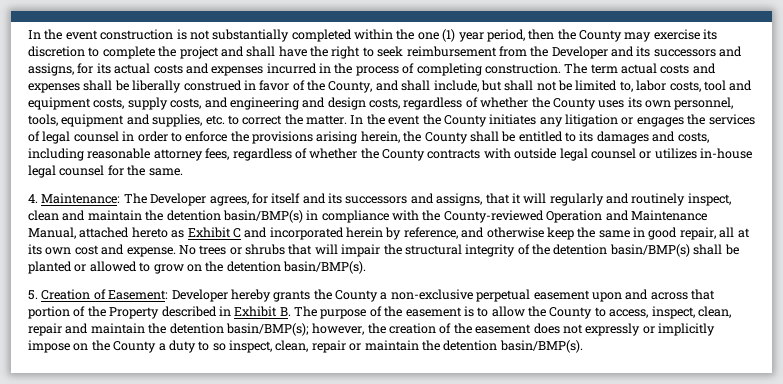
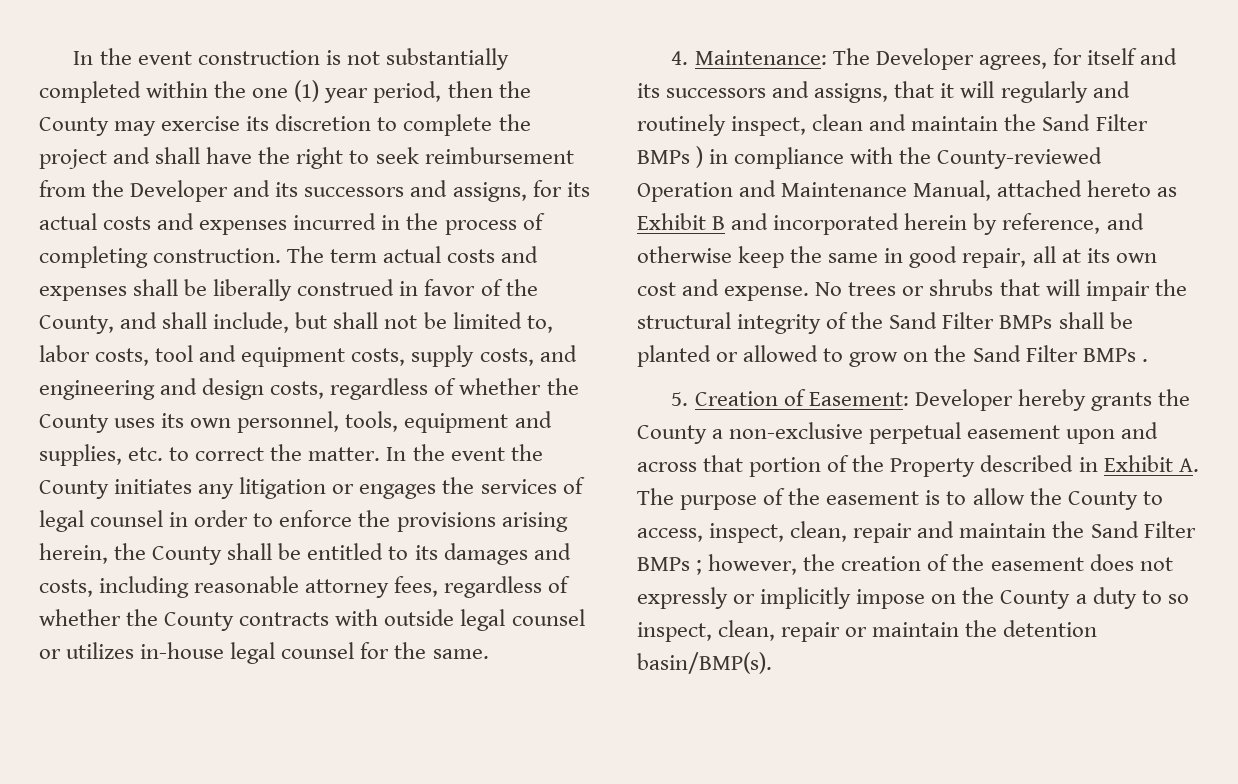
- 4. Maintenance: The Developer agrees, for itself and its successors and assigns, that it will regularly and routinely inspect, clean and maintain the detention basin/BMP(s) in compliance with the County-reviewed Operation and Maintenance Manual, attached hereto as Exhibit C and incorporated herein by reference, and otherwise keep the same in good repair, all at its own cost and expense.
+ 4. Maintenance: The Developer agrees, for itself and its successors and assigns, that it will regularly and routinely inspect, clean and maintain the Sand Filter BMPs ) in compliance with the County-reviewed Operation and Maintenance Manual, attached hereto as Exhibit B and incorporated herein by reference, and otherwise keep the same in good repair, all at its own cost and expense.
- No trees or shrubs that will impair the structural integrity of the detention basin/BMP(s) shall be planted or allowed to grow on the detention basin/BMP(s).
+ No trees or shrubs that will impair the structural integrity of the Sand Filter BMPs shall be planted or allowed to grow on the Sand Filter BMPs .
- Developer hereby grants the County a non-exclusive perpetual easement upon and across that portion of the Property described in Exhibit B. The purpose of the easement is to allow the County to access, inspect, clean, repair and maintain the detention basin/BMP(s);
+ Developer hereby grants the County a non-exclusive perpetual easement upon and across that portion of the Property described in Exhibit A. The purpose of the easement is to allow the County to access, inspect, clean, repair and maintain the Sand Filter BMPs ;

